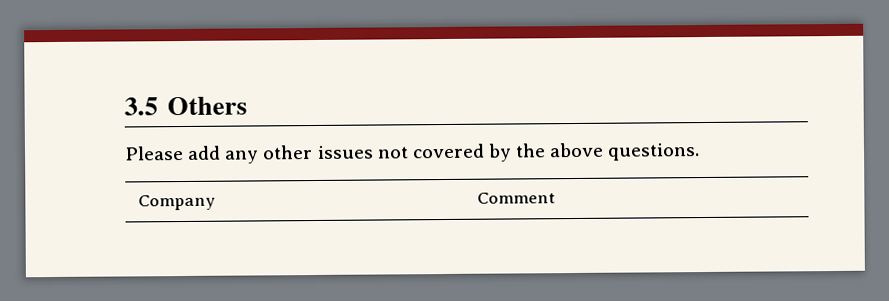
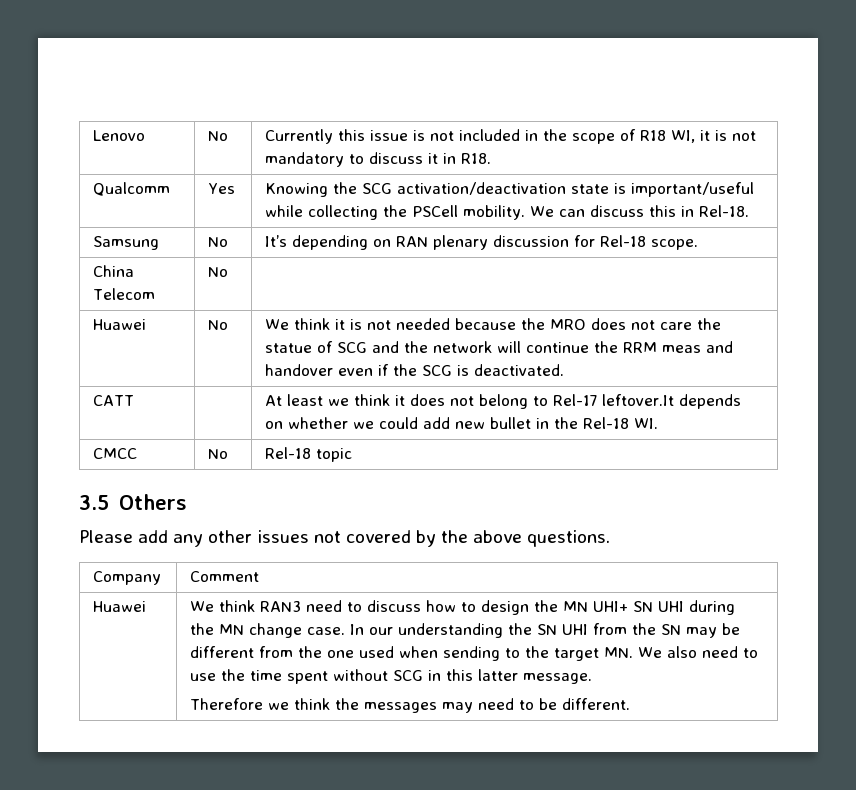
+ Lenovo | No | Currently this issue is not included in the scope of R18 WI, it is not mandatory to discuss it in R18.
+ Qualcomm | Yes | Knowing the SCG activation/deactivation state is important/useful while collecting the PSCell mobility. We can discuss this in Rel-18.
+ Samsung | No | It’s depending on RAN plenary discussion for Rel-18 scope.
+ China Telecom | No |
+ Huawei | No | We think it is not needed because the MRO does not care the statue of SCG and the network will continue the RRM meas and handover even if the SCG is deactivated.
+ CATT | | At least we think it does not belong to Rel-17 leftover.It depends on whether we could add new bullet in the Rel-18 WI.
+ CMCC | No | Rel-18 topic
+ Huawei | We think RAN3 need to discuss how to design the MN UHI+ SN UHI during the MN change case. In our understanding the SN UHI from the SN may be different from the one used when sending to the target MN. We also need to use the time spent without SCG in this latter message.
+ Therefore we think the messages may need to be different.

